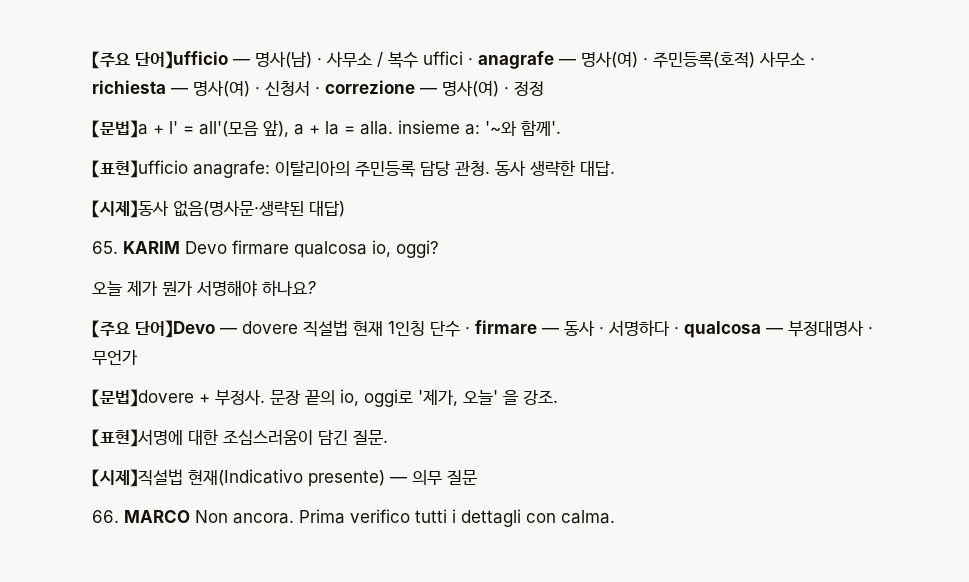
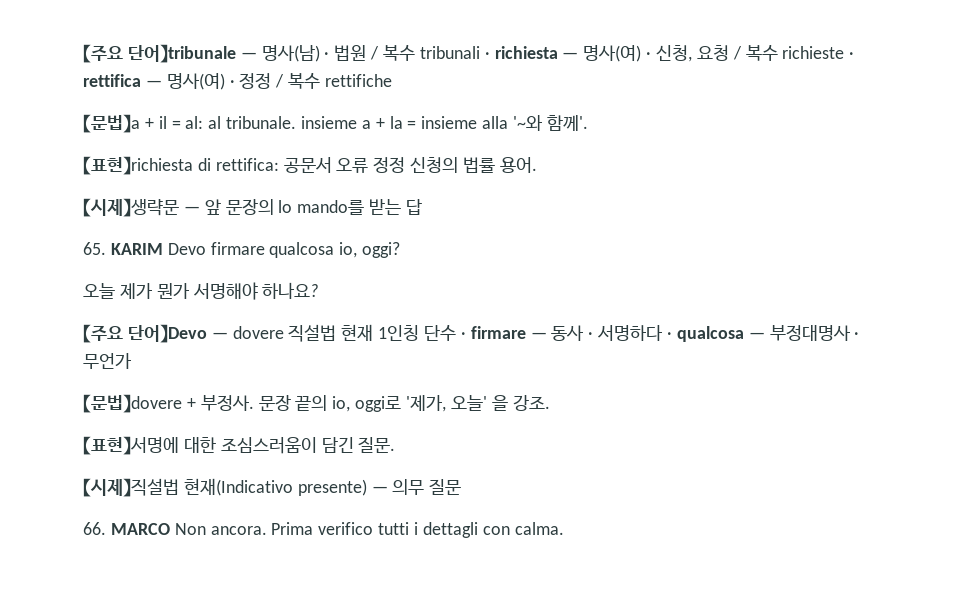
- 【주요 단어】ufficio — 명사(남) · 사무소 / 복수 uffici · anagrafe — 명사(여) · 주민등록(호적) 사무소 · richiesta — 명사(여) · 신청서 · correzione — 명사(여) · 정정
+ 【주요 단어】tribunale — 명사(남) · 법원 / 복수 tribunali · richiesta — 명사(여) · 신청, 요청 / 복수 richieste · rettifica — 명사(여) · 정정 / 복수 rettifiche
- 【문법】a + l' = all'(모음 앞), a + la = alla. insieme a: '~와 함께'.
+ 【문법】a + il = al: al tribunale. insieme a + la = insieme alla '~와 함께'.
- 【표현】ufficio anagrafe: 이탈리아의 주민등록 담당 관청. 동사 생략한 대답.
- 【시제】동사 없음(명사문·생략된 대답)
+ 【표현】richiesta di rettifica: 공문서 오류 정정 신청의 법률 용어.
+ 【시제】생략문 — 앞 문장의 lo mando를 받는 답

